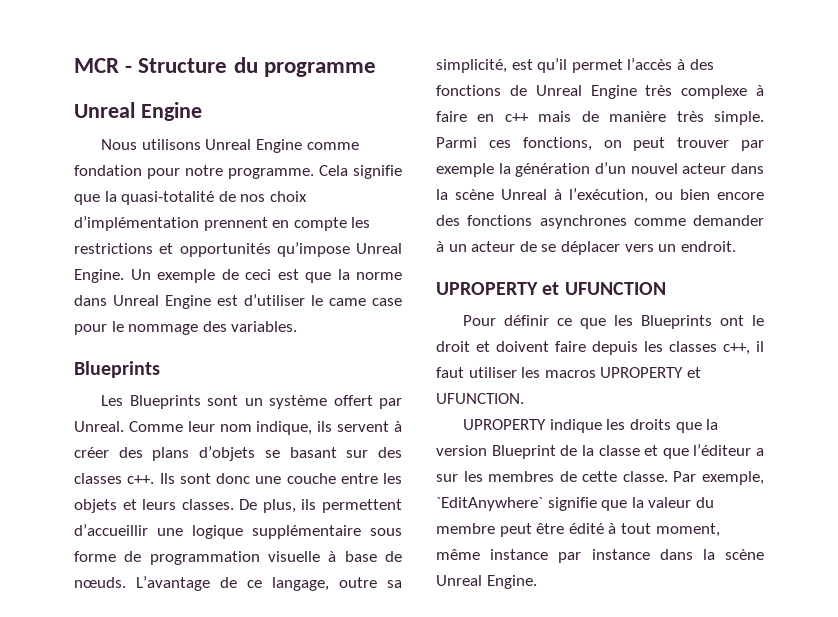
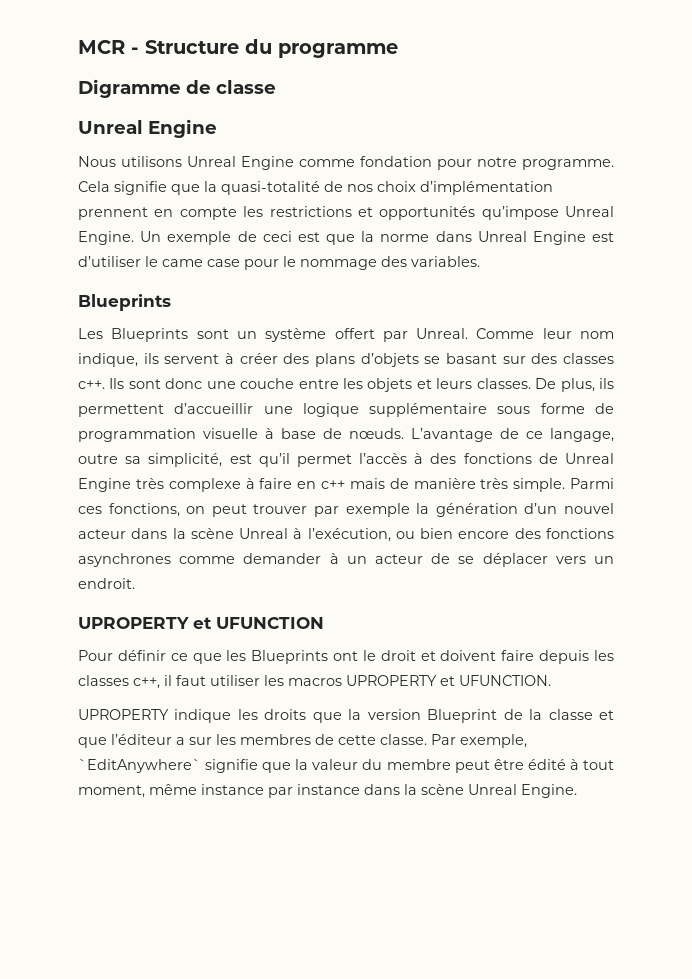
+ Digramme de classe

